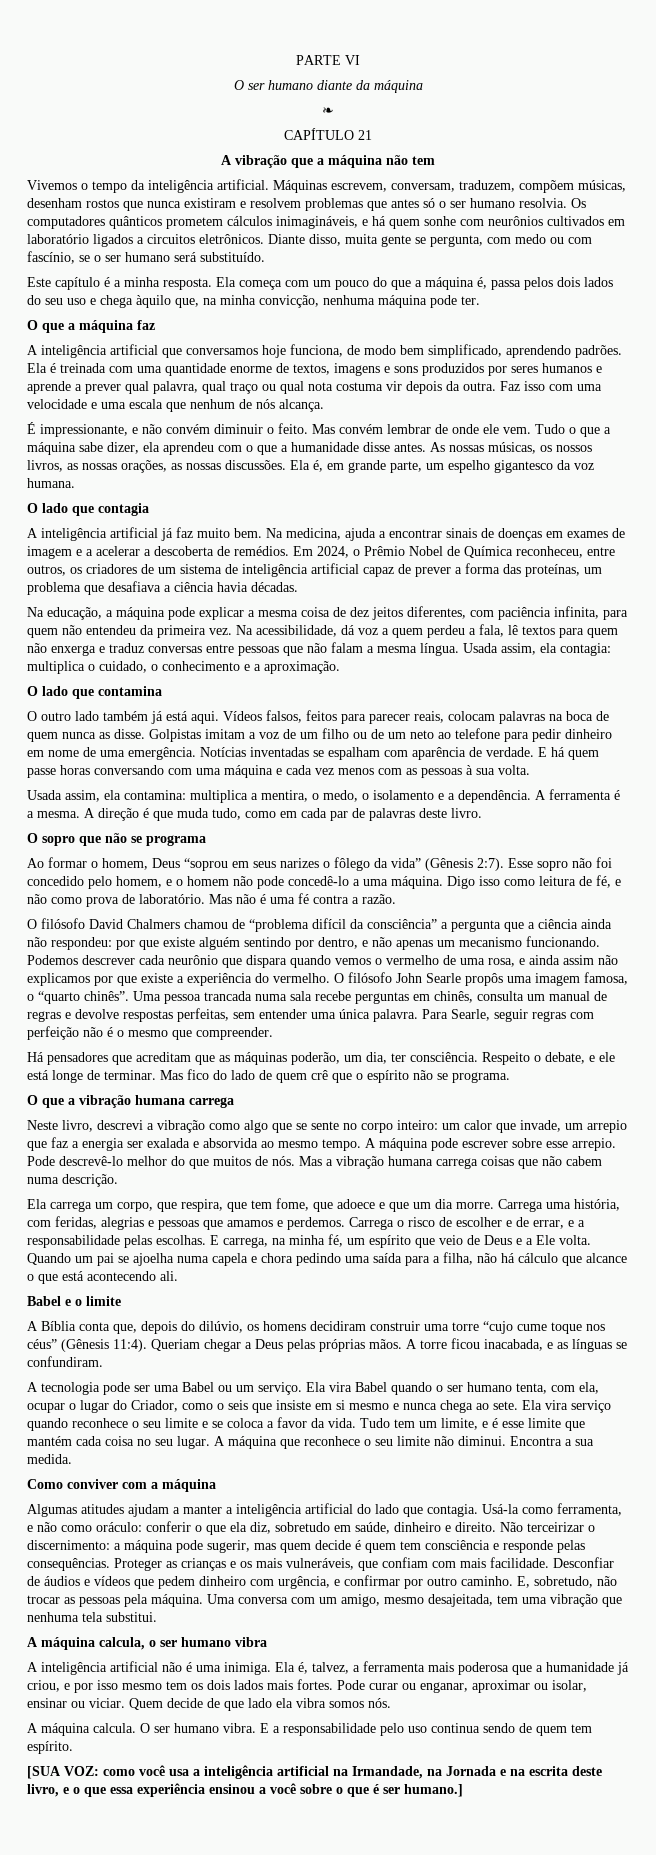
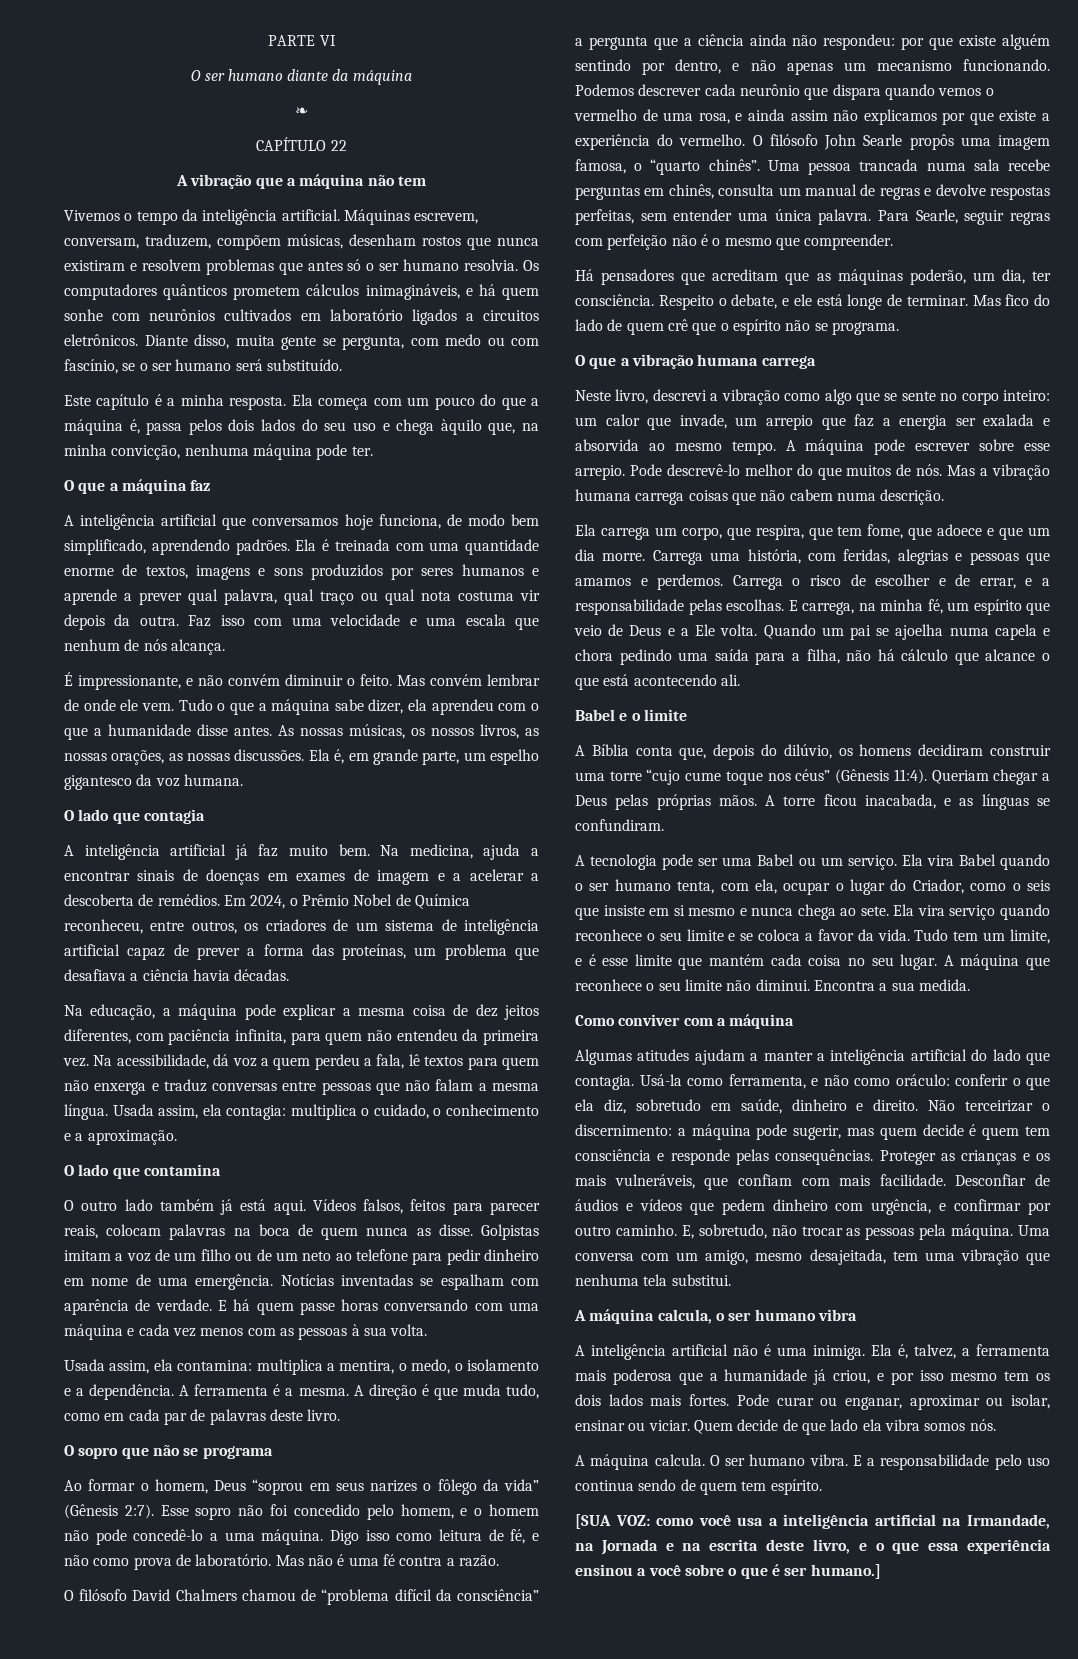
- CAPÍTULO 21
+ CAPÍTULO 22

